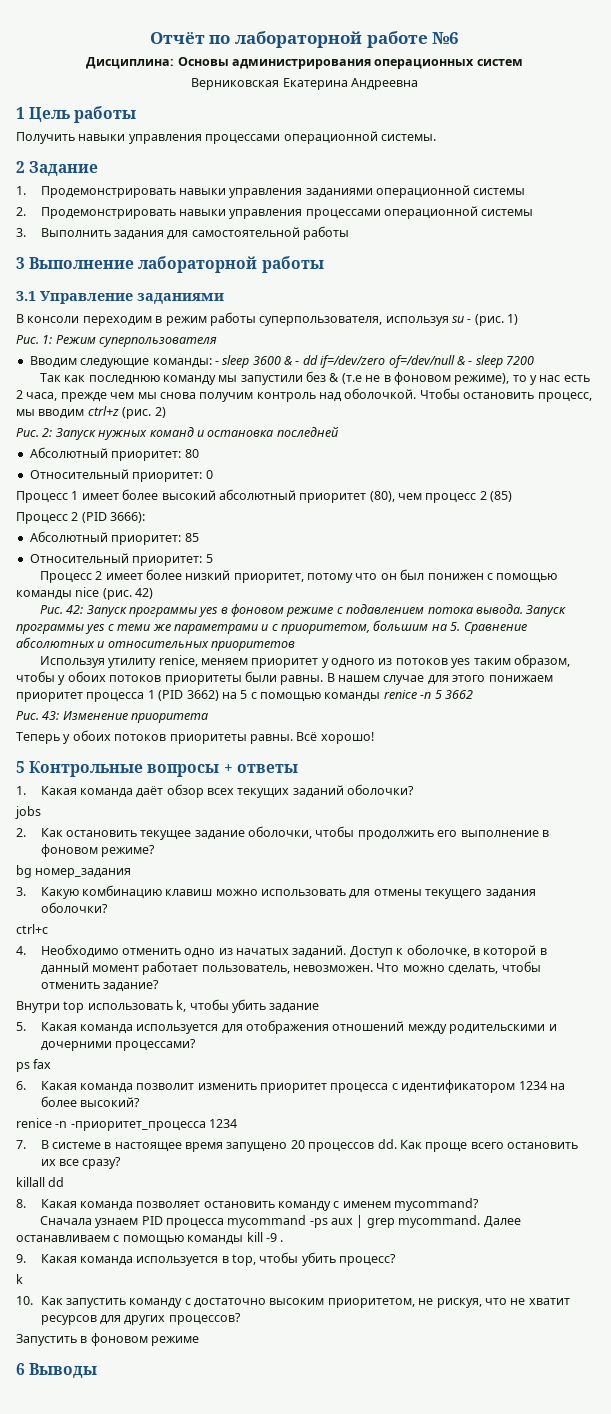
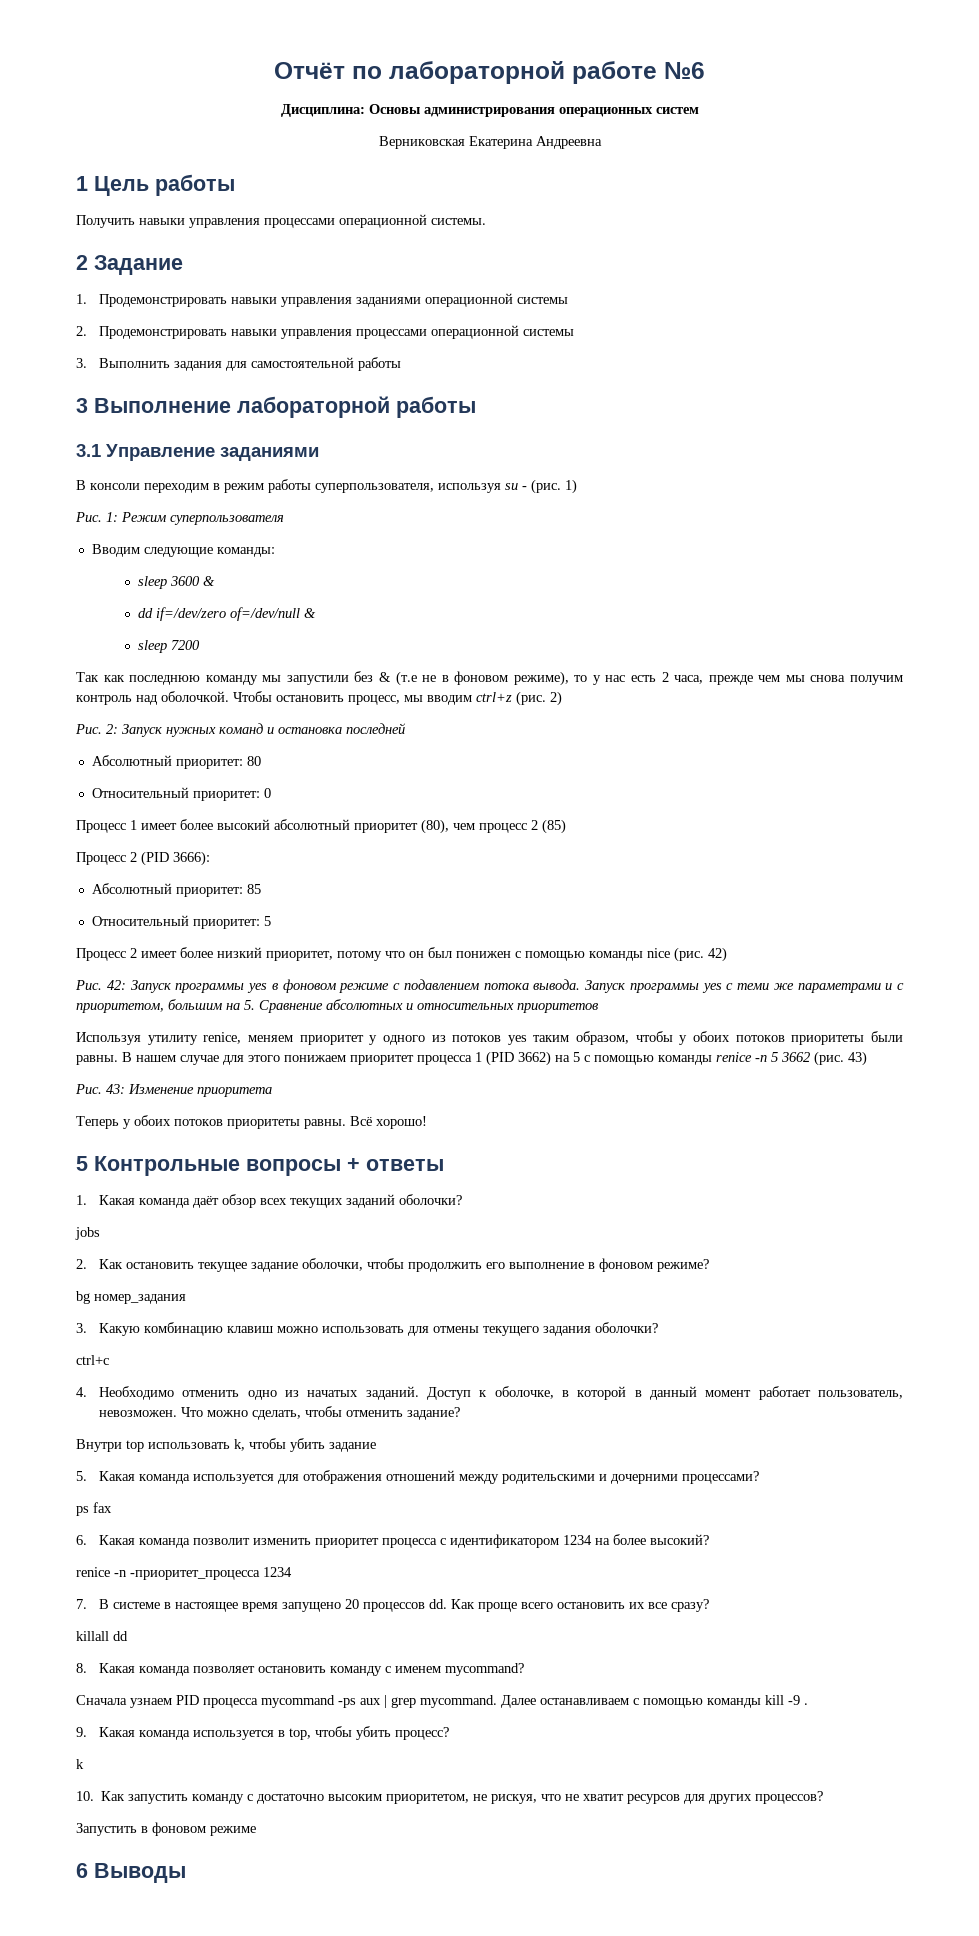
- Вводим следующие команды: - sleep 3600 & - dd if=/dev/zero of=/dev/null & - sleep 7200
+ Вводим следующие команды:
+ sleep 3600 &
+ dd if=/dev/zero of=/dev/null &
+ sleep 7200
- В нашем случае для этого понижаем приоритет процесса 1 (PID 3662) на 5 с помощью команды renice -n 5 3662
+ В нашем случае для этого понижаем приоритет процесса 1 (PID 3662) на 5 с помощью команды renice -n 5 3662 (рис. 43)

